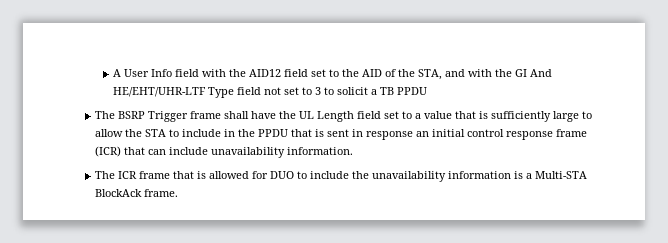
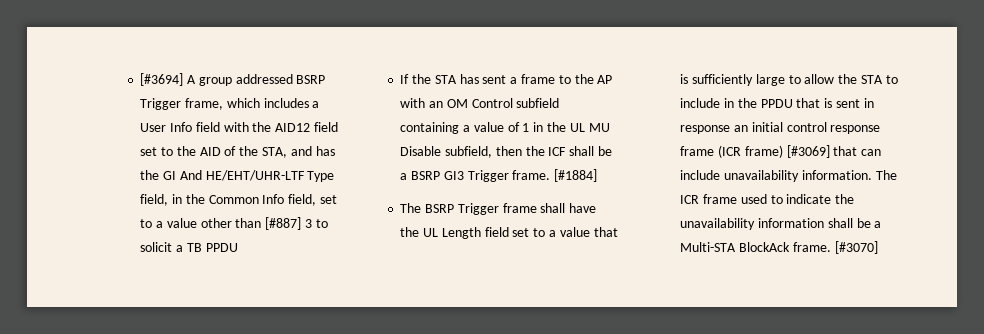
- A User Info field with the AID12 field set to the AID of the STA, and with the GI And HE/EHT/UHR-LTF Type field not set to 3 to solicit a TB PPDU
+ [#3694] A group addressed BSRP Trigger frame, which includes a User Info field with the AID12 field set to the AID of the STA, and has the GI And HE/EHT/UHR-LTF Type field, in the Common Info field, set to a value other than [#887] 3 to solicit a TB PPDU
+ If the STA has sent a frame to the AP with an OM Control subfield containing a value of 1 in the UL MU Disable subfield, then the ICF shall be a BSRP GI3 Trigger frame. [#1884]
- The BSRP Trigger frame shall have the UL Length field set to a value that is sufficiently large to allow the STA to include in the PPDU that is sent in response an initial control response frame (ICR) that can include unavailability information.
- The ICR frame that is allowed for DUO to include the unavailability information is a Multi-STA BlockAck frame.
+ The BSRP Trigger frame shall have the UL Length field set to a value that is sufficiently large to allow the STA to include in the PPDU that is sent in response an initial control response frame (ICR frame) [#3069] that can include unavailability information. The ICR frame used to indicate the unavailability information shall be a Multi-STA BlockAck frame.
+ [#3070]

